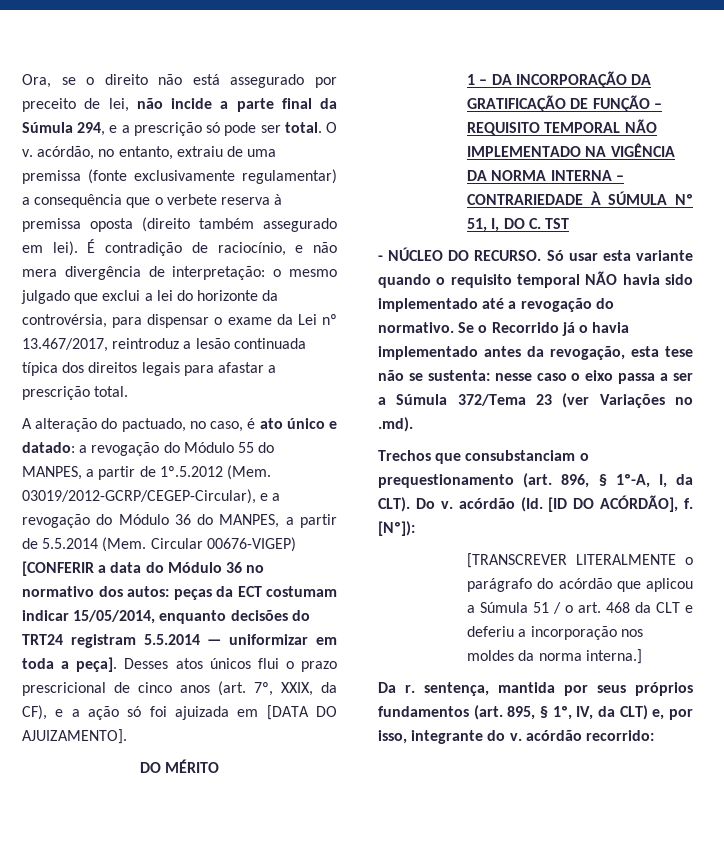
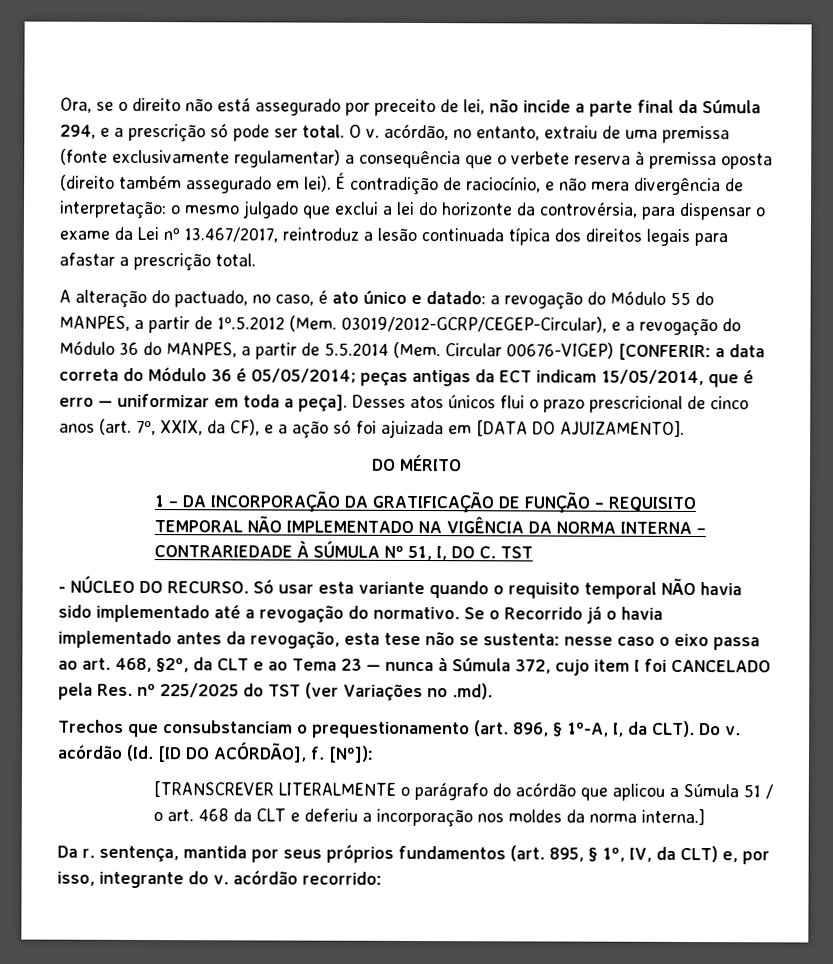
- A alteração do pactuado, no caso, é ato único e datado: a revogação do Módulo 55 do MANPES, a partir de 1º.5.2012 (Mem. 03019/2012-GCRP/CEGEP-Circular), e a revogação do Módulo 36 do MANPES, a partir de 5.5.2014 (Mem. Circular 00676-VIGEP) [CONFERIR a data do Módulo 36 no normativo dos autos: peças da ECT costumam indicar 15/05/2014, enquanto decisões do TRT24 registram 5.5.2014 — uniformizar em toda a peça].
+ A alteração do pactuado, no caso, é ato único e datado: a revogação do Módulo 55 do MANPES, a partir de 1º.5.2012 (Mem. 03019/2012-GCRP/CEGEP-Circular), e a revogação do Módulo 36 do MANPES, a partir de 5.5.2014 (Mem. Circular 00676-VIGEP) [CONFERIR: a data correta do Módulo 36 é 05/05/2014; peças antigas da ECT indicam 15/05/2014, que é erro — uniformizar em toda a peça].
- Se o Recorrido já o havia implementado antes da revogação, esta tese não se sustenta: nesse caso o eixo passa a ser a Súmula 372/Tema 23 (ver Variações no .md).
+ Se o Recorrido já o havia implementado antes da revogação, esta tese não se sustenta: nesse caso o eixo passa ao art. 468, §2º, da CLT e ao Tema 23 — nunca à Súmula 372, cujo item I foi CANCELADO pela Res. nº 225/2025 do TST (ver Variações no .md).

